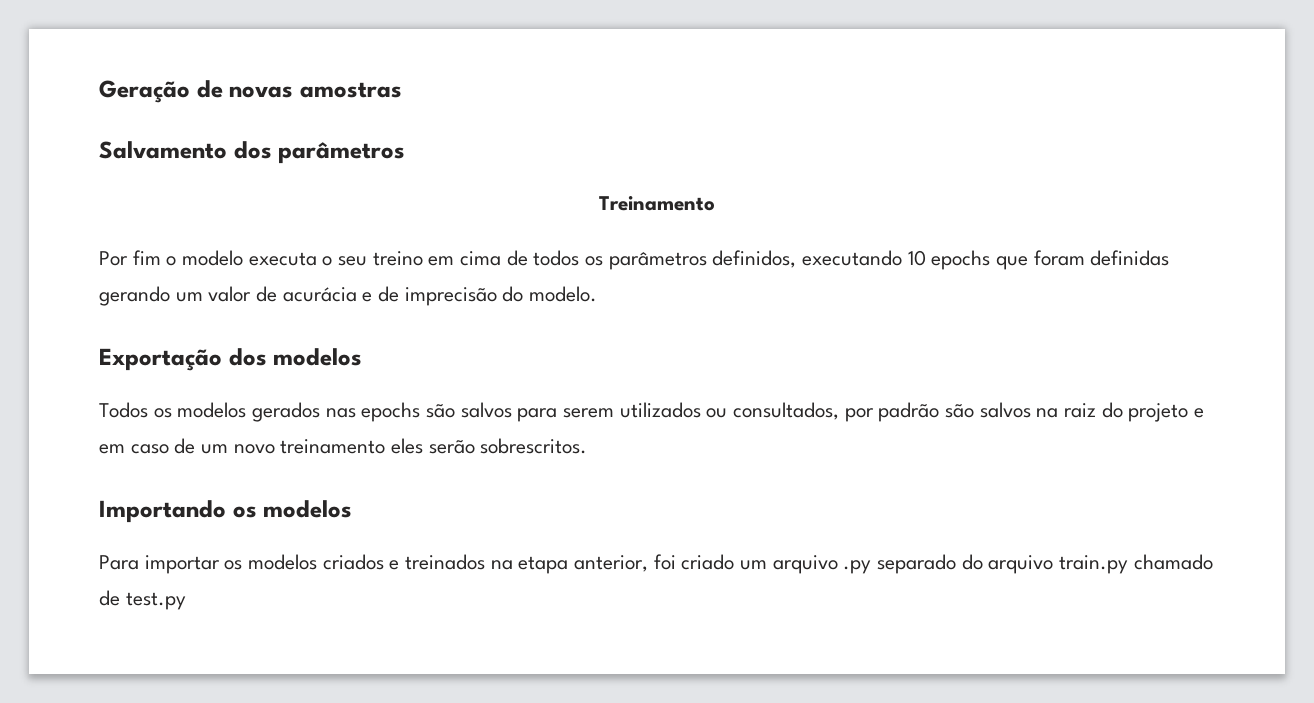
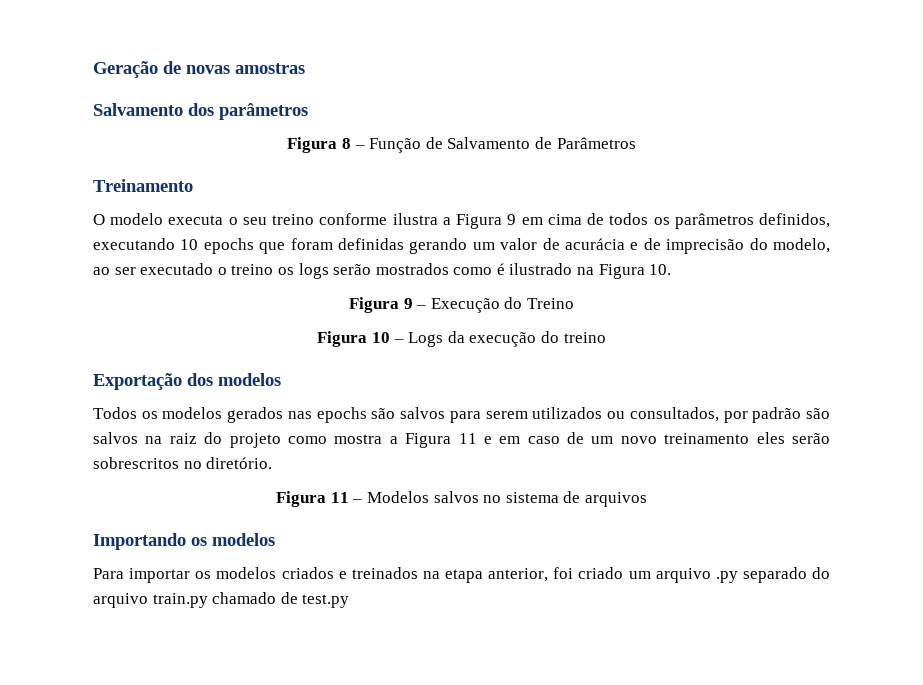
+ Figura 8 – Função de Salvamento de Parâmetros
  Treinamento
- Por fim o modelo executa o seu treino em cima de todos os parâmetros definidos, executando 10 epochs que foram definidas gerando um valor de acurácia e de imprecisão do modelo.
+ O modelo executa o seu treino conforme ilustra a Figura 9 em cima de todos os parâmetros definidos, executando 10 epochs que foram definidas gerando um valor de acurácia e de imprecisão do modelo, ao ser executado o treino os logs serão mostrados como é ilustrado na Figura 10.
+ Figura 9 – Execução do Treino
+ Figura 10 – Logs da execução do treino
- Todos os modelos gerados nas epochs são salvos para serem utilizados ou consultados, por padrão são salvos na raiz do projeto e em caso de um novo treinamento eles serão sobrescritos.
+ Todos os modelos gerados nas epochs são salvos para serem utilizados ou consultados, por padrão são salvos na raiz do projeto como mostra a Figura 11 e em caso de um novo treinamento eles serão sobrescritos no diretório.
+ Figura 11 – Modelos salvos no sistema de arquivos

